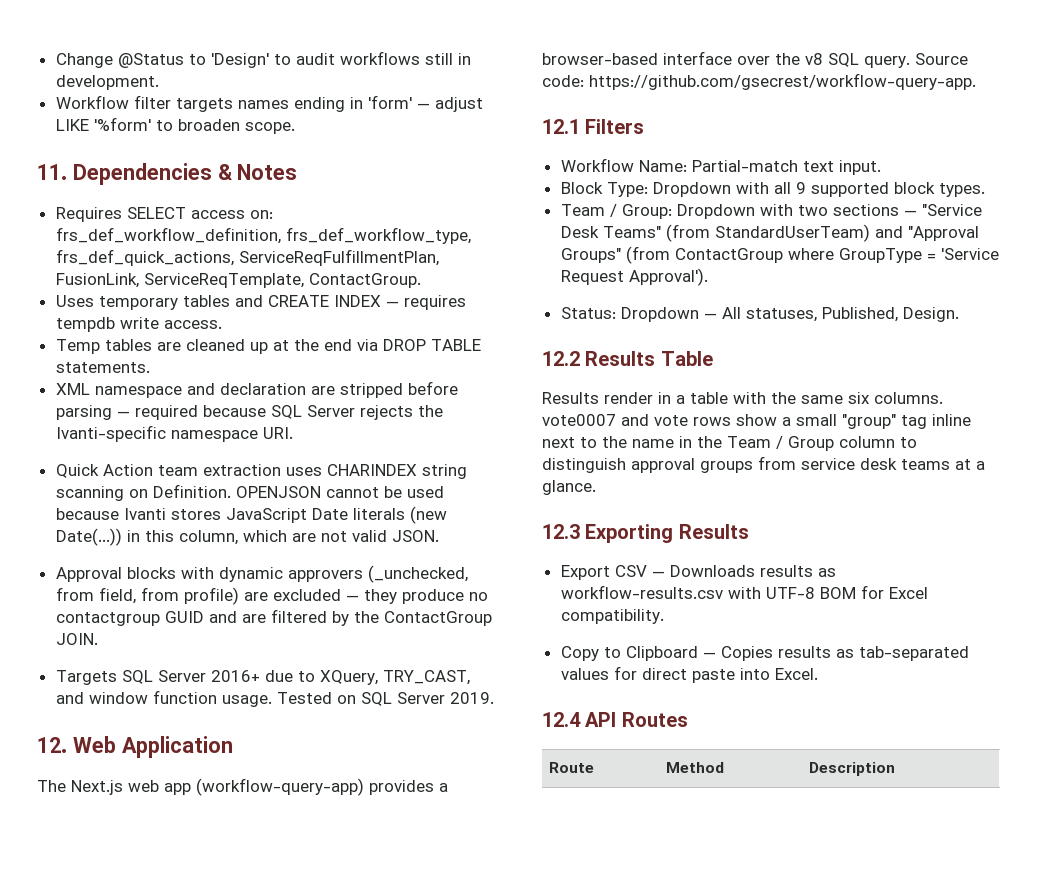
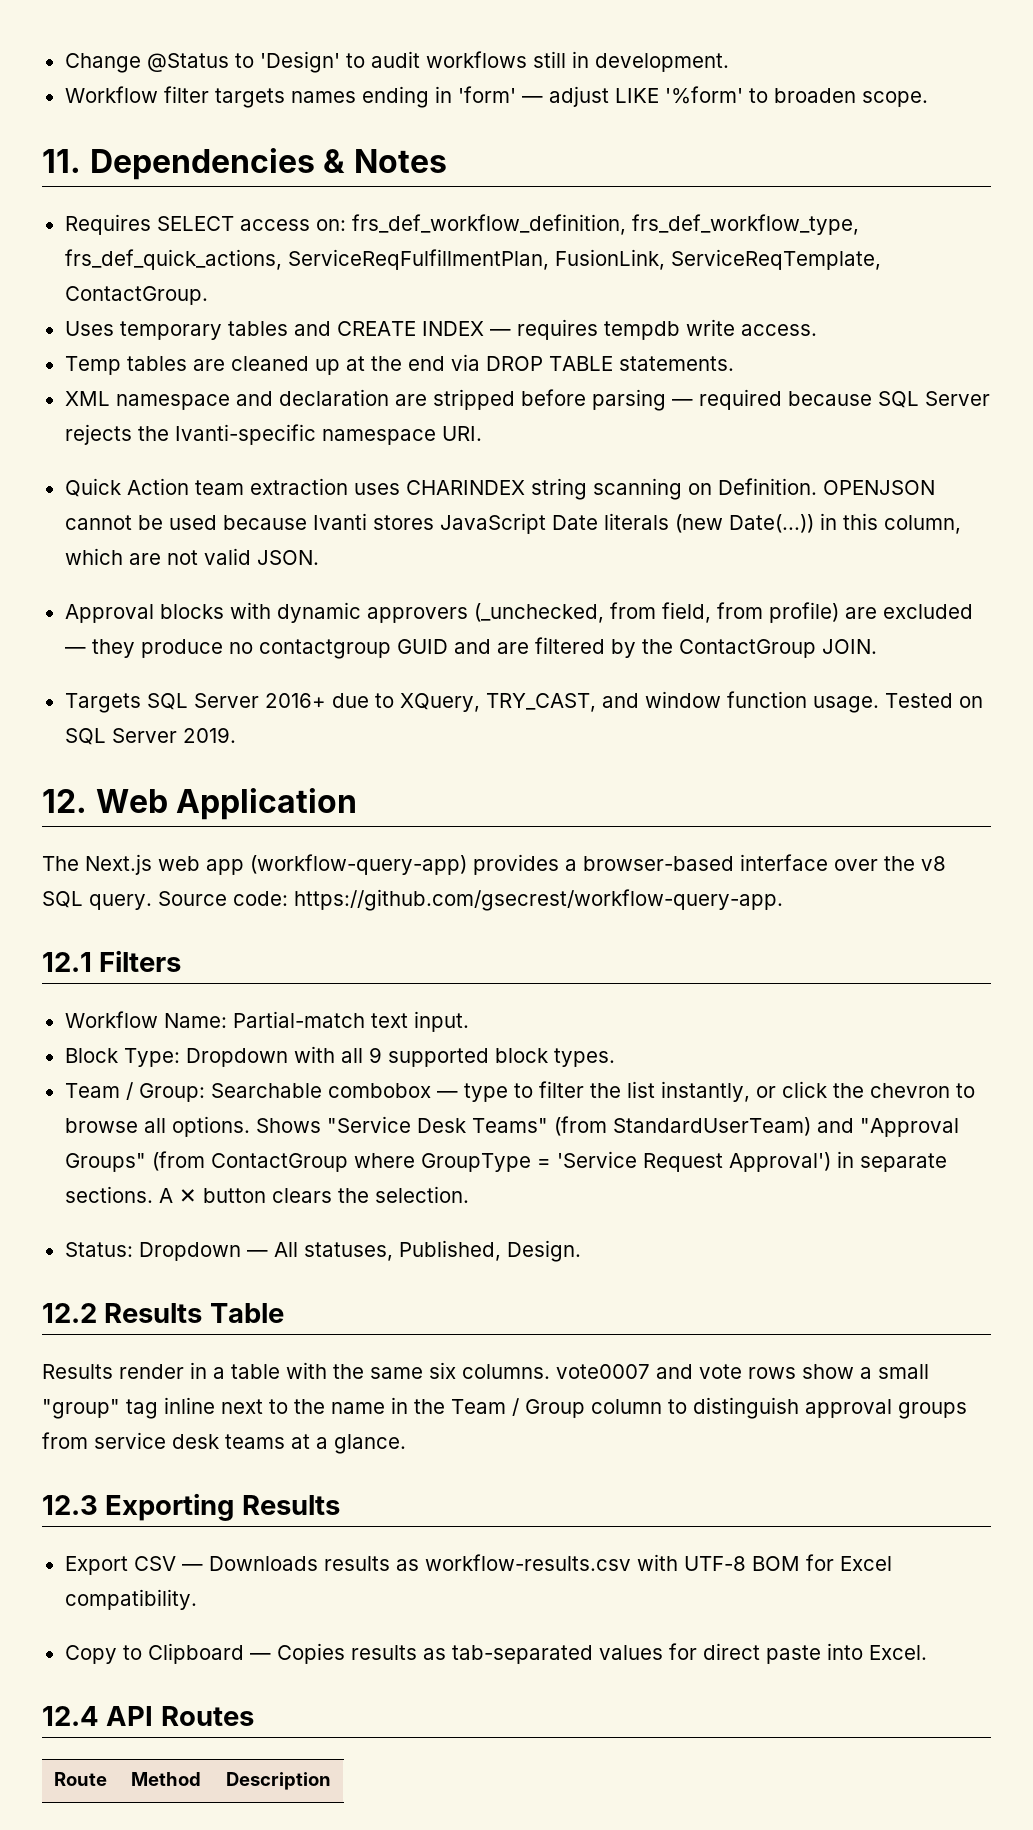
- Team / Group: Dropdown with two sections — "Service Desk Teams" (from StandardUserTeam) and "Approval Groups" (from ContactGroup where GroupType = 'Service Request Approval').
+ Team / Group: Searchable combobox — type to filter the list instantly, or click the chevron to browse all options. Shows "Service Desk Teams" (from StandardUserTeam) and "Approval Groups" (from ContactGroup where GroupType = 'Service Request Approval') in separate sections. A ✕ button clears the selection.

